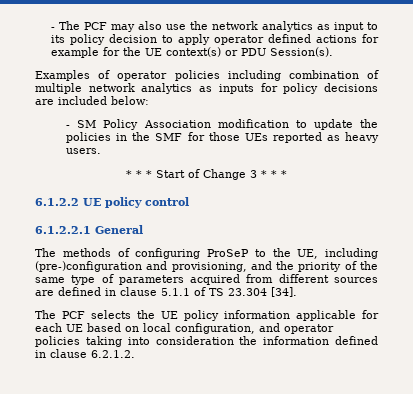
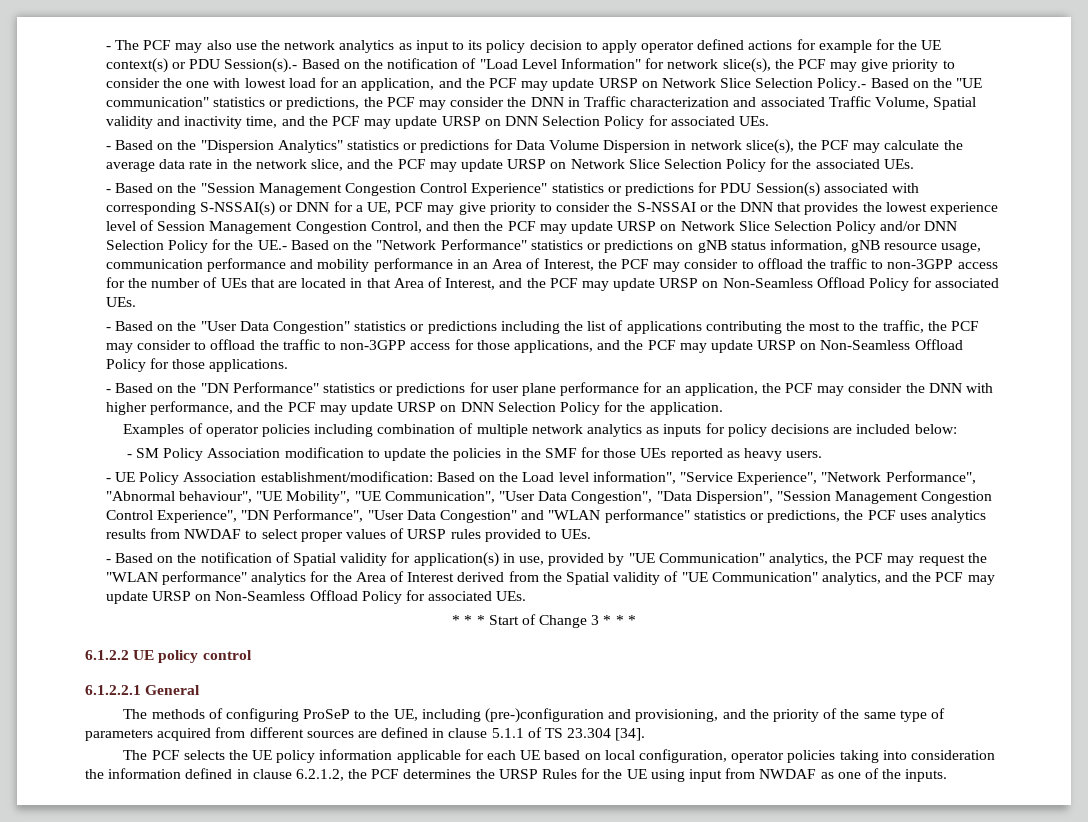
- - The PCF may also use the network analytics as input to its policy decision to apply operator defined actions for example for the UE context(s) or PDU Session(s).
+ - The PCF may also use the network analytics as input to its policy decision to apply operator defined actions for example for the UE context(s) or PDU Session(s).- Based on the notification of "Load Level Information" for network slice(s), the PCF may give priority to consider the one with lowest load for an application, and the PCF may update URSP on Network Slice Selection Policy.- Based on the "UE communication" statistics or predictions, the PCF may consider the DNN in Traffic characterization and associated Traffic Volume, Spatial validity and inactivity time, and the PCF may update URSP on DNN Selection Policy for associated UEs.
+ - Based on the "Dispersion Analytics" statistics or predictions for Data Volume Dispersion in network slice(s), the PCF may calculate the average data rate in the network slice, and the PCF may update URSP on Network Slice Selection Policy for the associated UEs.
+ - Based on the "Session Management Congestion Control Experience" statistics or predictions for PDU Session(s) associated with corresponding S-NSSAI(s) or DNN for a UE, PCF may give priority to consider the S-NSSAI or the DNN that provides the lowest experience level of Session Management Congestion Control, and then the PCF may update URSP on Network Slice Selection Policy and/or DNN Selection Policy for the UE.- Based on the "Network Performance" statistics or predictions on gNB status information, gNB resource usage, communication performance and mobility performance in an Area of Interest, the PCF may consider to offload the traffic to non-3GPP access for the number of UEs that are located in that Area of Interest, and the PCF may update URSP on Non-Seamless Offload Policy for associated UEs.
+ - Based on the "User Data Congestion" statistics or predictions including the list of applications contributing the most to the traffic, the PCF may consider to offload the traffic to non-3GPP access for those applications, and the PCF may update URSP on Non-Seamless Offload Policy for those applications.
+ - Based on the "DN Performance" statistics or predictions for user plane performance for an application, the PCF may consider the DNN with higher performance, and the PCF may update URSP on DNN Selection Policy for the application.
+ - UE Policy Association establishment/modification: Based on the Load level information", "Service Experience", "Network Performance", "Abnormal behaviour", "UE Mobility", "UE Communication", "User Data Congestion", "Data Dispersion", "Session Management Congestion Control Experience", "DN Performance", "User Data Congestion" and "WLAN performance" statistics or predictions, the PCF uses analytics results from NWDAF to select proper values of URSP rules provided to UEs.
+ - Based on the notification of Spatial validity for application(s) in use, provided by "UE Communication" analytics, the PCF may request the "WLAN performance" analytics for the Area of Interest derived from the Spatial validity of "UE Communication" analytics, and the PCF may update URSP on Non-Seamless Offload Policy for associated UEs.
- The PCF selects the UE policy information applicable for each UE based on local configuration, and operator policies taking into consideration the information defined in clause 6.2.1.2.
+ The PCF selects the UE policy information applicable for each UE based on local configuration, operator policies taking into consideration the information defined in clause 6.2.1.2, the PCF determines the URSP Rules for the UE using input from NWDAF as one of the inputs.

